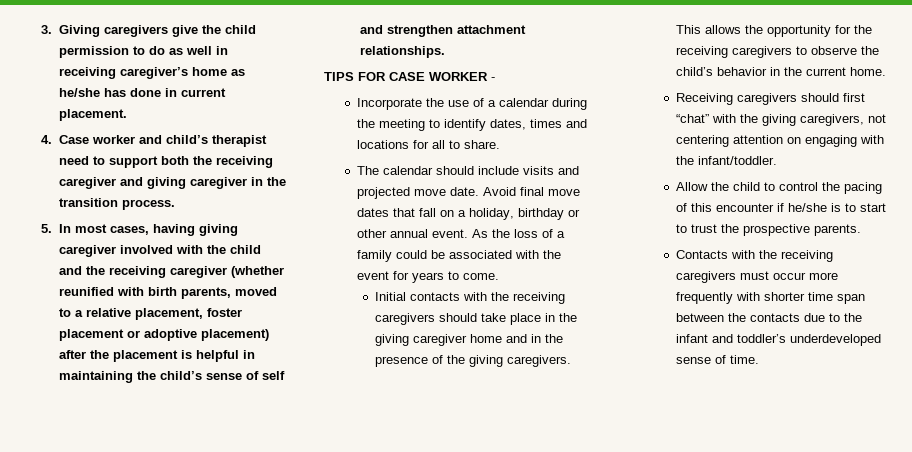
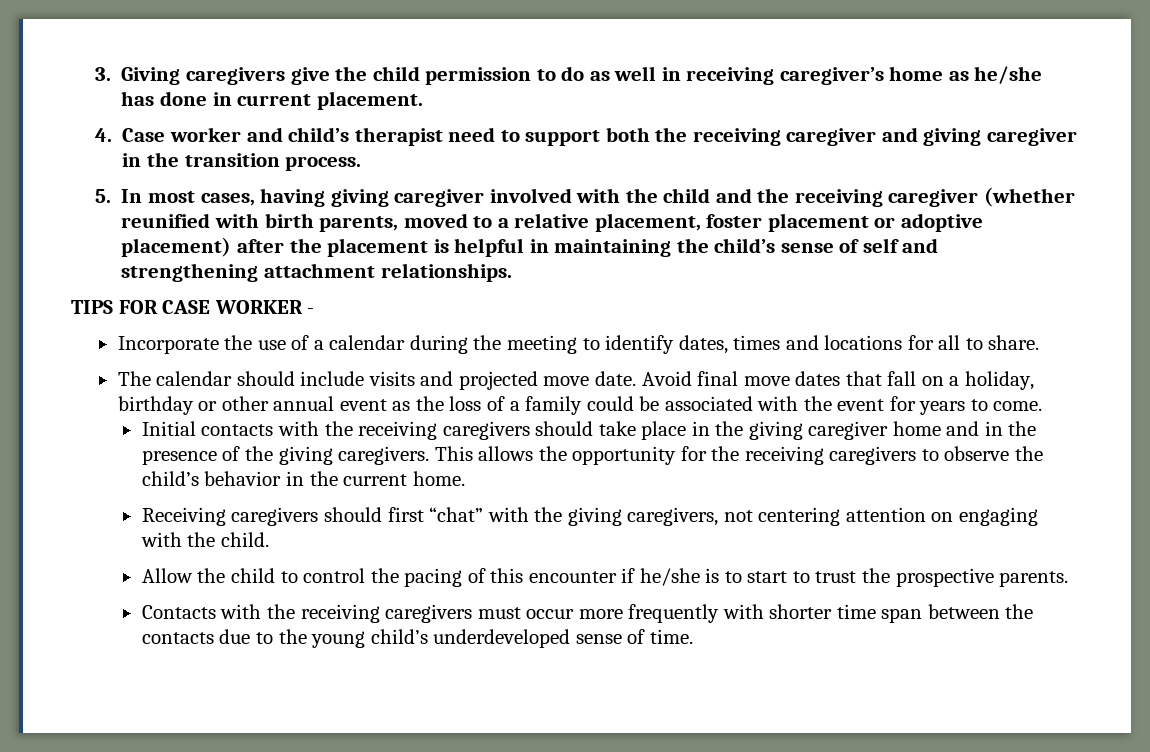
- 5. In most cases, having giving caregiver involved with the child and the receiving caregiver (whether reunified with birth parents, moved to a relative placement, foster placement or adoptive placement) after the placement is helpful in maintaining the child’s sense of self and strengthen attachment relationships.
+ 5. In most cases, having giving caregiver involved with the child and the receiving caregiver (whether reunified with birth parents, moved to a relative placement, foster placement or adoptive placement) after the placement is helpful in maintaining the child’s sense of self and strengthening attachment relationships.
- Avoid final move dates that fall on a holiday, birthday or other annual event. As the loss of a family could be associated with the event for years to come.
+ Avoid final move dates that fall on a holiday, birthday or other annual event as the loss of a family could be associated with the event for years to come.
- Receiving caregivers should first “chat” with the giving caregivers, not centering attention on engaging with the infant/toddler.
+ Receiving caregivers should first “chat” with the giving caregivers, not centering attention on engaging with the child.
- Contacts with the receiving caregivers must occur more frequently with shorter time span between the contacts due to the infant and toddler’s underdeveloped sense of time.
+ Contacts with the receiving caregivers must occur more frequently with shorter time span between the contacts due to the young child’s underdeveloped sense of time.

